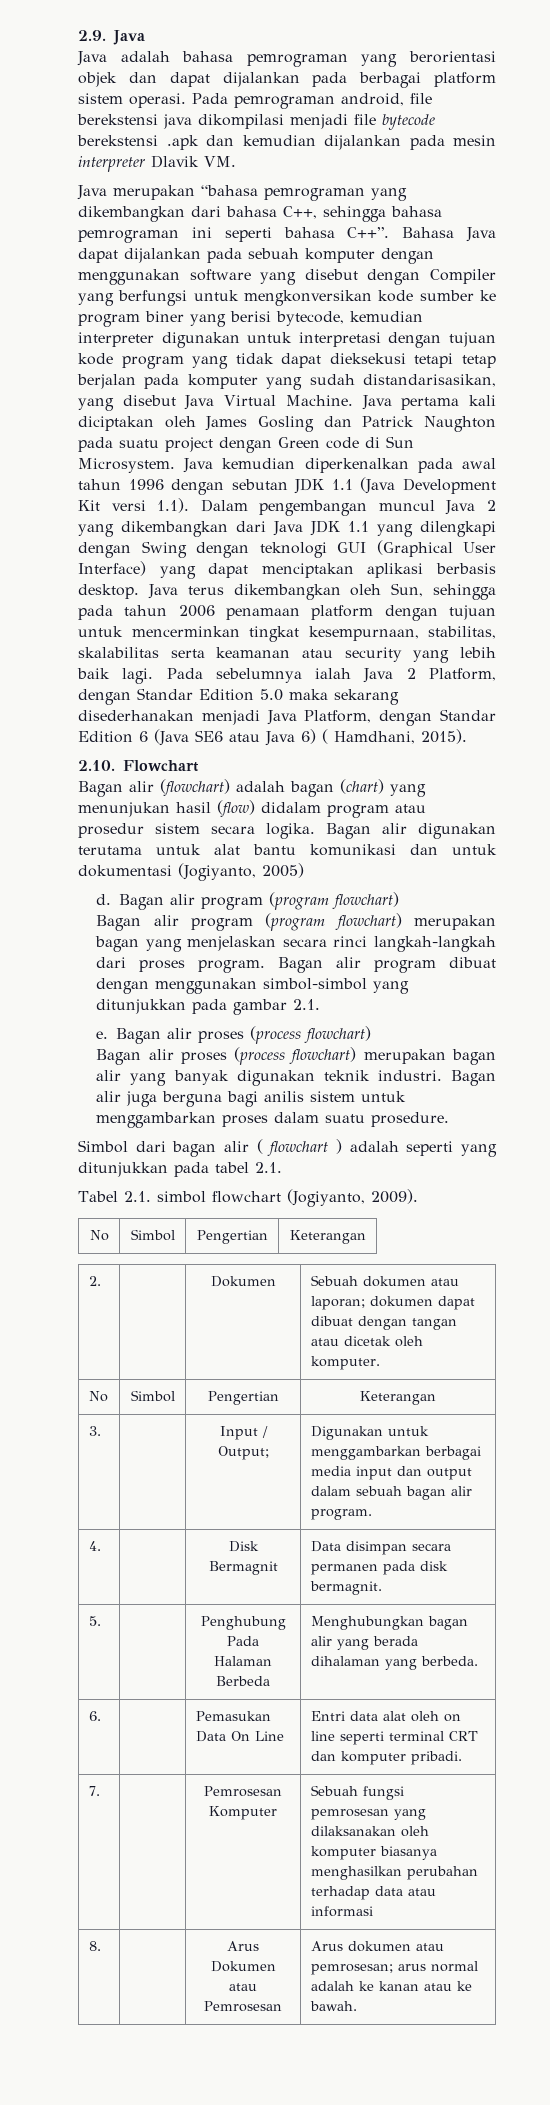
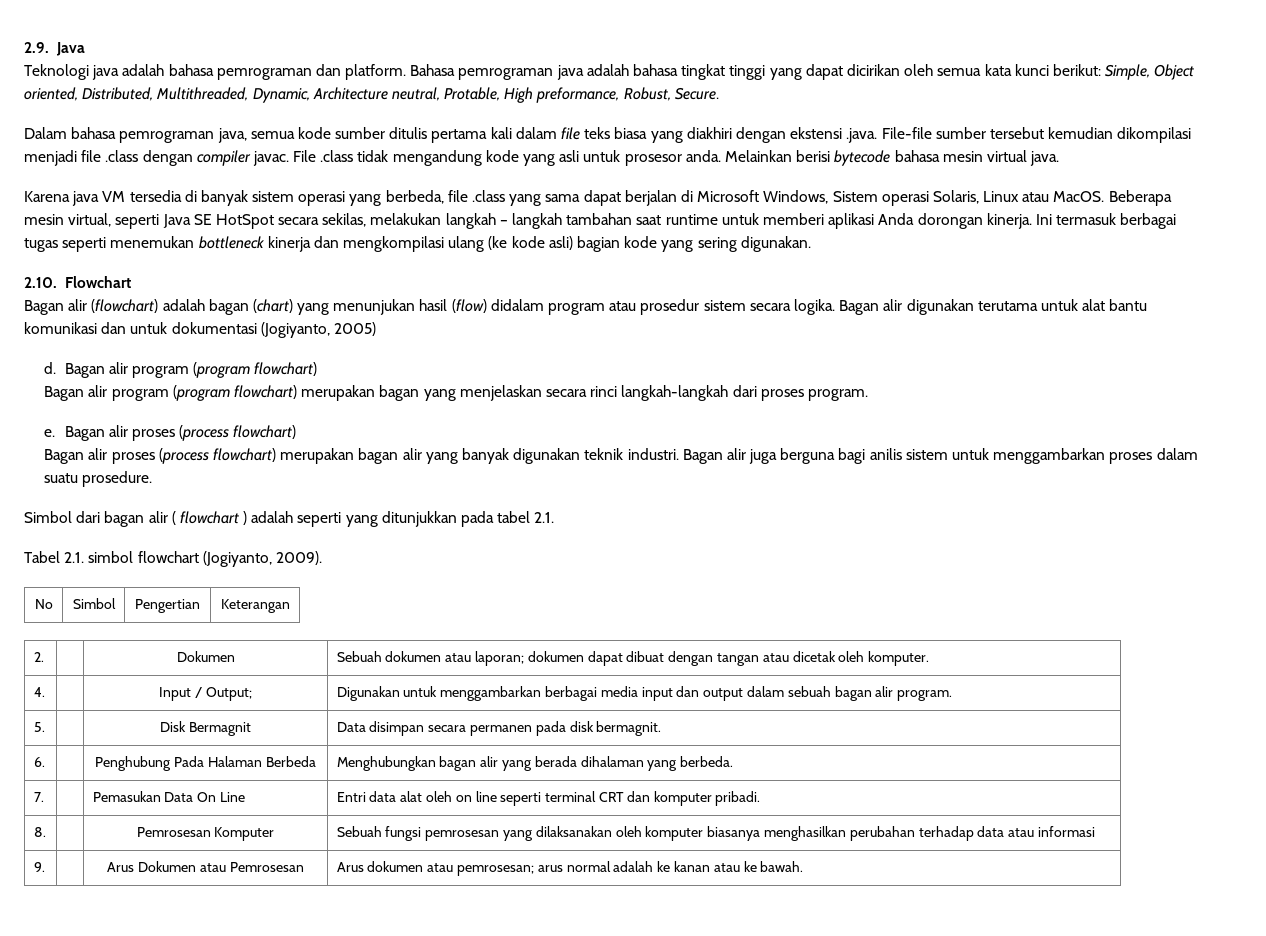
- Java adalah bahasa pemrograman yang berorientasi objek dan dapat dijalankan pada berbagai platform sistem operasi. Pada pemrograman android, file berekstensi java dikompilasi menjadi file bytecode berekstensi .apk dan kemudian dijalankan pada mesin interpreter Dlavik VM.
- Java merupakan “bahasa pemrograman yang dikembangkan dari bahasa C++, sehingga bahasa pemrograman ini seperti bahasa C++”. Bahasa Java dapat dijalankan pada sebuah komputer dengan menggunakan software yang disebut dengan Compiler yang berfungsi untuk mengkonversikan kode sumber ke program biner yang berisi bytecode, kemudian interpreter digunakan untuk interpretasi dengan tujuan kode program yang tidak dapat dieksekusi tetapi tetap berjalan pada komputer yang sudah distandarisasikan, yang disebut Java Virtual Machine. Java pertama kali diciptakan oleh James Gosling dan Patrick Naughton pada suatu project dengan Green code di Sun Microsystem. Java kemudian diperkenalkan pada awal tahun 1996 dengan sebutan JDK 1.1 (Java Development Kit versi 1.1). Dalam pengembangan muncul Java 2 yang dikembangkan dari Java JDK 1.1 yang dilengkapi dengan Swing dengan teknologi GUI (Graphical User Interface) yang dapat menciptakan aplikasi berbasis desktop. Java terus dikembangkan oleh Sun, sehingga pada tahun 2006 penamaan platform dengan tujuan untuk mencerminkan tingkat kesempurnaan, stabilitas, skalabilitas serta keamanan atau security yang lebih baik lagi. Pada sebelumnya ialah Java 2 Platform, dengan Standar Edition 5.0 maka sekarang disederhanakan menjadi Java Platform, dengan Standar Edition 6 (Java SE6 atau Java 6) ( Hamdhani, 2015).
+ Teknologi java adalah bahasa pemrograman dan platform. Bahasa pemrograman java adalah bahasa tingkat tinggi yang dapat dicirikan oleh semua kata kunci berikut: Simple, Object oriented, Distributed, Multithreaded, Dynamic, Architecture neutral, Protable, High preformance, Robust, Secure.
+ Dalam bahasa pemrograman java, semua kode sumber ditulis pertama kali dalam file teks biasa yang diakhiri dengan ekstensi .java. File-file sumber tersebut kemudian dikompilasi menjadi file .class dengan compiler javac. File .class tidak mengandung kode yang asli untuk prosesor anda. Melainkan berisi bytecode bahasa mesin virtual java.
+ Karena java VM tersedia di banyak sistem operasi yang berbeda, file .class yang sama dapat berjalan di Microsoft Windows, Sistem operasi Solaris, Linux atau MacOS. Beberapa mesin virtual, seperti Java SE HotSpot secara sekilas, melakukan langkah – langkah tambahan saat runtime untuk memberi aplikasi Anda dorongan kinerja. Ini termasuk berbagai tugas seperti menemukan bottleneck kinerja dan mengkompilasi ulang (ke kode asli) bagian kode yang sering digunakan.
- Bagan alir program dibuat dengan menggunakan simbol-simbol yang ditunjukkan pada gambar 2.1.
  2. | | Dokumen | Sebuah dokumen atau laporan; dokumen dapat dibuat dengan tangan atau dicetak oleh komputer.
- No | Simbol | Pengertian | Keterangan
- 3. | | Input / Output; | Digunakan untuk menggambarkan berbagai media input dan output dalam sebuah bagan alir program.
+ 4. | | Input / Output; | Digunakan untuk menggambarkan berbagai media input dan output dalam sebuah bagan alir program.
- 4. | | Disk Bermagnit | Data disimpan secara permanen pada disk bermagnit.
+ 5. | | Disk Bermagnit | Data disimpan secara permanen pada disk bermagnit.
- 5. | | Penghubung Pada Halaman Berbeda | Menghubungkan bagan alir yang berada dihalaman yang berbeda.
+ 6. | | Penghubung Pada Halaman Berbeda | Menghubungkan bagan alir yang berada dihalaman yang berbeda.
- 6. | | Pemasukan Data On Line | Entri data alat oleh on line seperti terminal CRT dan komputer pribadi.
+ 7. | | Pemasukan Data On Line | Entri data alat oleh on line seperti terminal CRT dan komputer pribadi.
- 7. | | Pemrosesan Komputer | Sebuah fungsi pemrosesan yang dilaksanakan oleh komputer biasanya menghasilkan perubahan terhadap data atau informasi
+ 8. | | Pemrosesan Komputer | Sebuah fungsi pemrosesan yang dilaksanakan oleh komputer biasanya menghasilkan perubahan terhadap data atau informasi
- 8. | | Arus Dokumen atau Pemrosesan | Arus dokumen atau pemrosesan; arus normal adalah ke kanan atau ke bawah.
+ 9. | | Arus Dokumen atau Pemrosesan | Arus dokumen atau pemrosesan; arus normal adalah ke kanan atau ke bawah.

